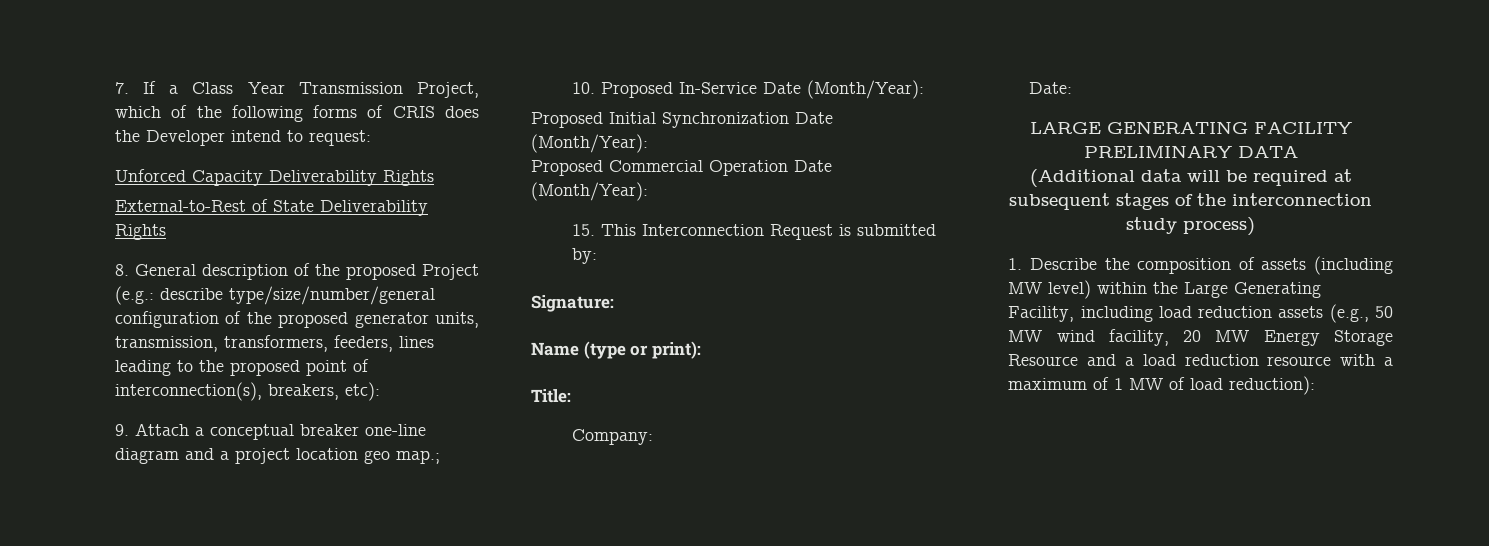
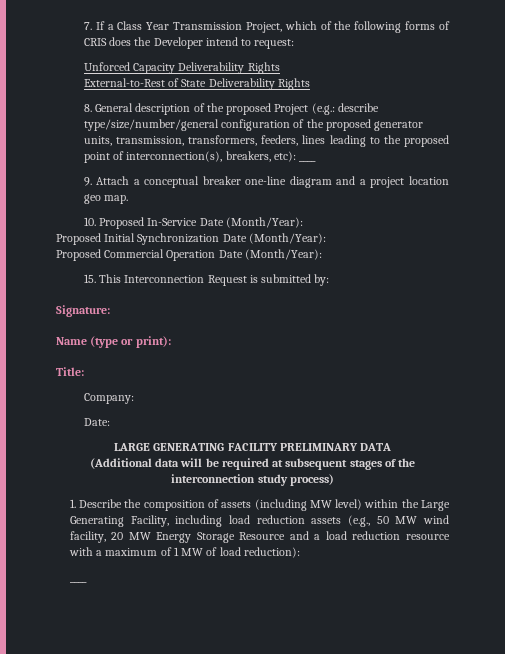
- 8. General description of the proposed Project (e.g.: describe type/size/number/general configuration of the proposed generator units, transmission, transformers, feeders, lines leading to the proposed point of interconnection(s), breakers, etc):
+ 8. General description of the proposed Project (e.g.: describe type/size/number/general configuration of the proposed generator units, transmission, transformers, feeders, lines leading to the proposed point of interconnection(s), breakers, etc): ____
- 9. Attach a conceptual breaker one-line diagram and a project location geo map.;
+ 9. Attach a conceptual breaker one-line diagram and a project location geo map.
  1. Describe the composition of assets (including MW level) within the Large Generating Facility, including load reduction assets (e.g., 50 MW wind facility, 20 MW Energy Storage Resource and a load reduction resource with a maximum of 1 MW of load reduction):
+ ____

